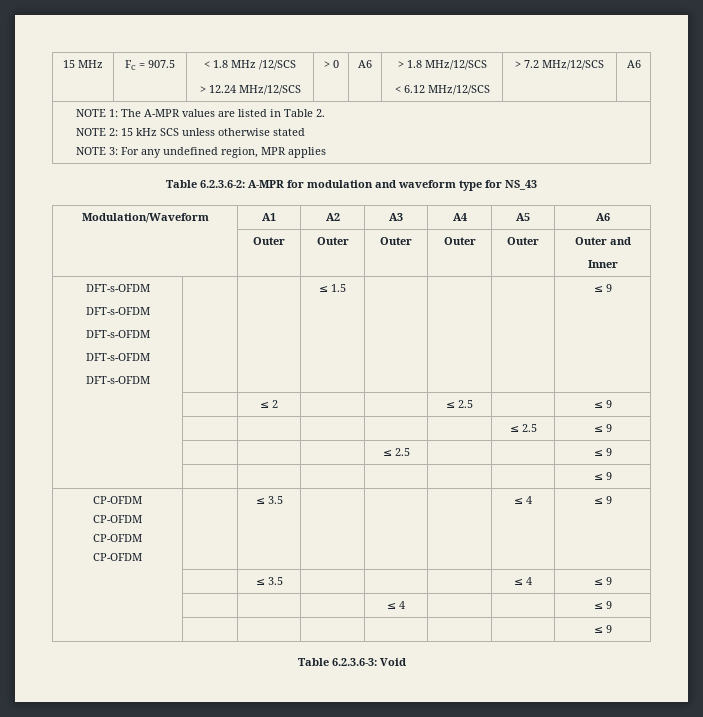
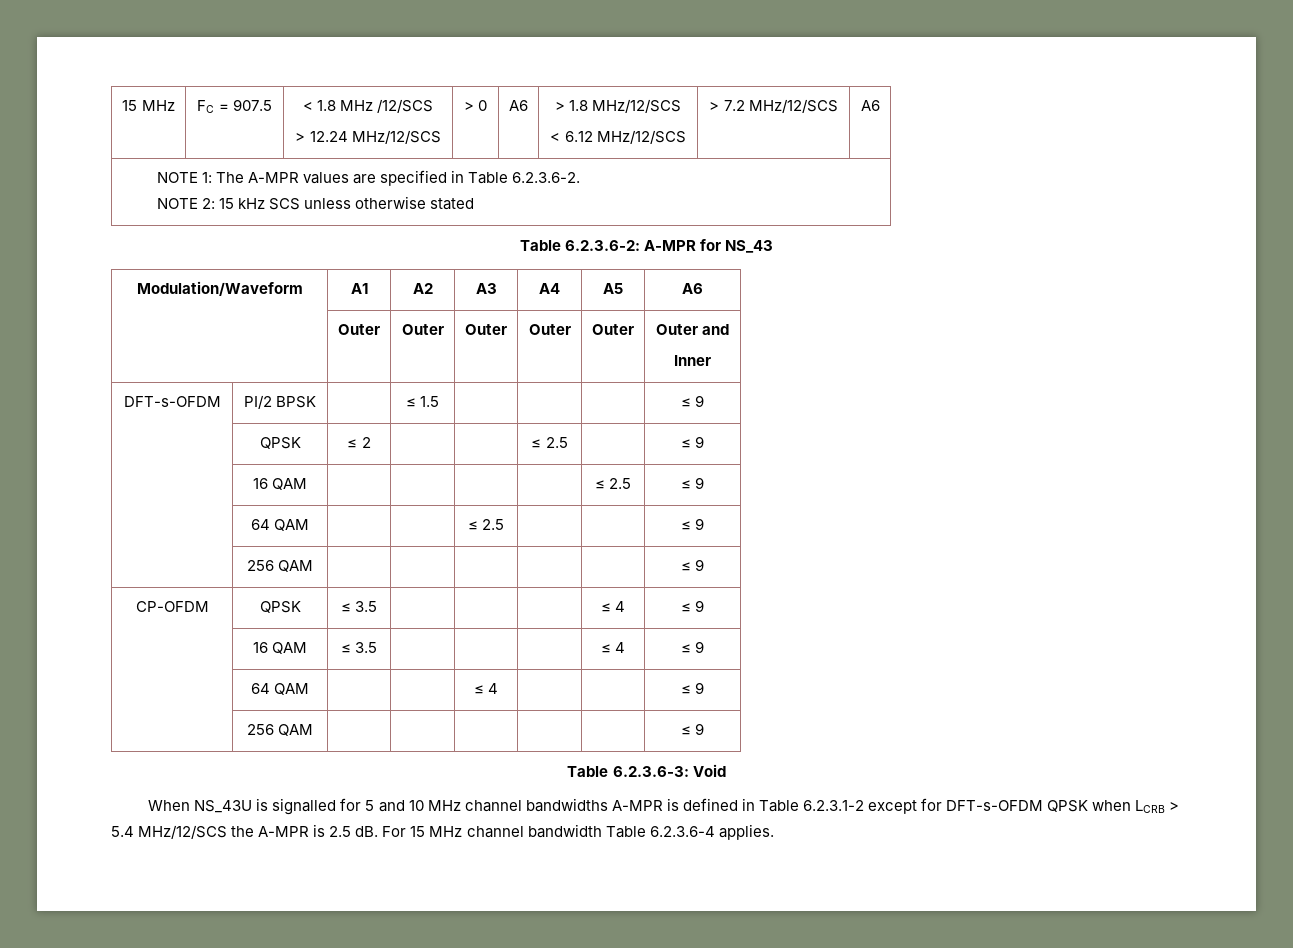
- NOTE 1: The A-MPR values are listed in Table 2.
+ NOTE 1: The A-MPR values are specified in Table 6.2.3.6-2.
  NOTE 2: 15 kHz SCS unless otherwise stated
- NOTE 3: For any undefined region, MPR applies
- Table 6.2.3.6-2: A-MPR for modulation and waveform type for NS_43
+ Table 6.2.3.6-2: A-MPR for NS_43
  | Outer | Outer | Outer | Outer | Outer | Outer and
  Inner
- DFT-s-OFDM
- DFT-s-OFDM
- DFT-s-OFDM
- DFT-s-OFDM
- DFT-s-OFDM | | | ≤ 1.5 | | | | ≤ 9
+ DFT-s-OFDM | PI/2 BPSK | | ≤ 1.5 | | | | ≤ 9
- | | ≤ 2 | | | ≤ 2.5 | | ≤ 9
+ | QPSK | ≤ 2 | | | ≤ 2.5 | | ≤ 9
- | | | | | | ≤ 2.5 | ≤ 9
+ | 16 QAM | | | | | ≤ 2.5 | ≤ 9
- | | | | ≤ 2.5 | | | ≤ 9
- | | | | | | | ≤ 9
- CP-OFDM
- CP-OFDM
- CP-OFDM
- CP-OFDM | | ≤ 3.5 | | | | ≤ 4 | ≤ 9
- | | ≤ 3.5 | | | | ≤ 4 | ≤ 9
- | | | | ≤ 4 | | | ≤ 9
- | | | | | | | ≤ 9
+ | 64 QAM | | | ≤ 2.5 | | | ≤ 9
+ | 256 QAM | | | | | | ≤ 9
+ CP-OFDM | QPSK | ≤ 3.5 | | | | ≤ 4 | ≤ 9
+ | 16 QAM | ≤ 3.5 | | | | ≤ 4 | ≤ 9
+ | 64 QAM | | | ≤ 4 | | | ≤ 9
+ | 256 QAM | | | | | | ≤ 9
+ When NS_43U is signalled for 5 and 10 MHz channel bandwidths A-MPR is defined in Table 6.2.3.1-2 except for DFT-s-OFDM QPSK when LCRB > 5.4 MHz/12/SCS the A-MPR is 2.5 dB. For 15 MHz channel bandwidth Table 6.2.3.6-4 applies.

